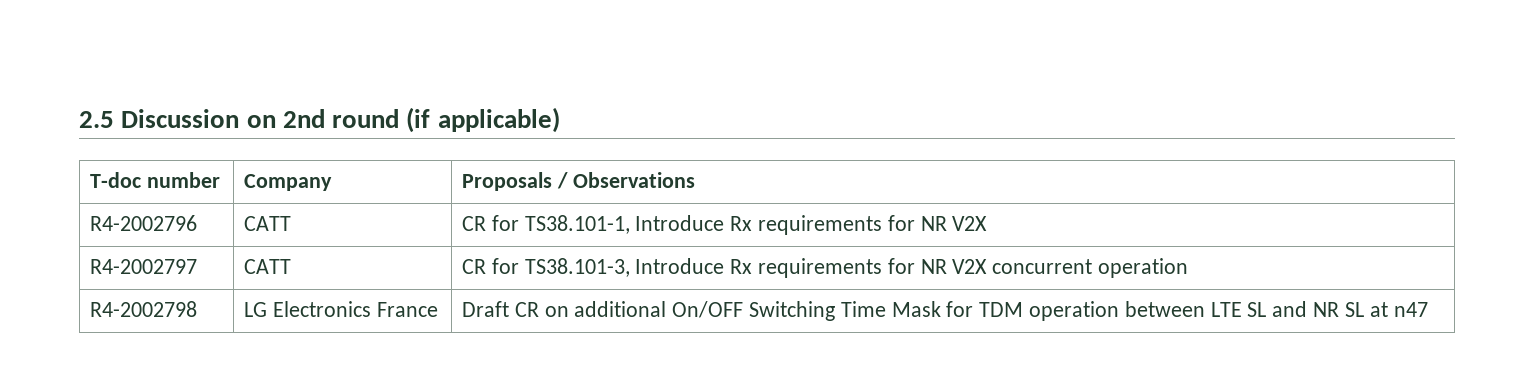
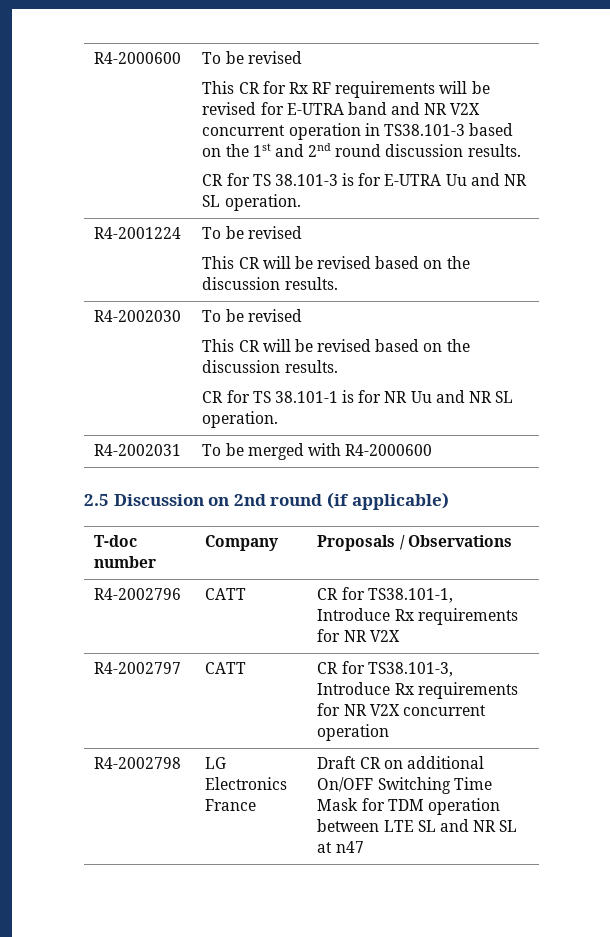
+ R4-2000600 | To be revised
+ This CR for Rx RF requirements will be revised for E-UTRA band and NR V2X concurrent operation in TS38.101-3 based on the 1st and 2nd round discussion results.
+ CR for TS 38.101-3 is for E-UTRA Uu and NR SL operation.
+ R4-2001224 | To be revised
+ This CR will be revised based on the discussion results.
+ R4-2002030 | To be revised
+ This CR will be revised based on the discussion results.
+ CR for TS 38.101-1 is for NR Uu and NR SL operation.
+ R4-2002031 | To be merged with R4-2000600

